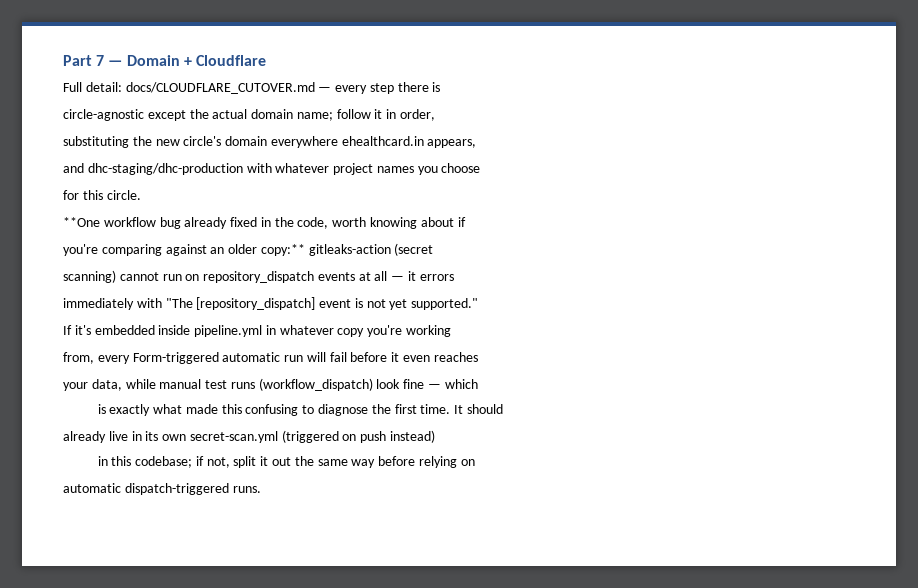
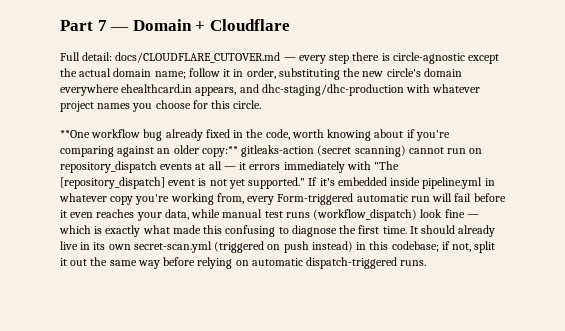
- Full detail: docs/CLOUDFLARE_CUTOVER.md — every step there is
- circle-agnostic except the actual domain name; follow it in order,
- substituting the new circle's domain everywhere ehealthcard.in appears,
- and dhc-staging/dhc-production with whatever project names you choose
- for this circle.
+ Full detail: docs/CLOUDFLARE_CUTOVER.md — every step there is circle-agnostic except the actual domain name; follow it in order, substituting the new circle's domain everywhere ehealthcard.in appears, and dhc-staging/dhc-production with whatever project names you choose for this circle.
- **One workflow bug already fixed in the code, worth knowing about if
- you're comparing against an older copy:** gitleaks-action (secret
- scanning) cannot run on repository_dispatch events at all — it errors
- immediately with "The [repository_dispatch] event is not yet supported."
- If it's embedded inside pipeline.yml in whatever copy you're working
- from, every Form-triggered automatic run will fail before it even reaches
- your data, while manual test runs (workflow_dispatch) look fine — which
- is exactly what made this confusing to diagnose the first time.
+ **One workflow bug already fixed in the code, worth knowing about if you're comparing against an older copy:** gitleaks-action (secret scanning) cannot run on repository_dispatch events at all — it errors immediately with "The [repository_dispatch] event is not yet supported." If it's embedded inside pipeline.yml in whatever copy you're working from, every Form-triggered automatic run will fail before it even reaches your data, while manual test runs (workflow_dispatch) look fine — which is exactly what made this confusing to diagnose the first time.
- It should
- already live in its own secret-scan.yml (triggered on push instead)
- in this codebase; if not, split it out the same way before relying on
- automatic dispatch-triggered runs.
+ It should already live in its own secret-scan.yml (triggered on push instead) in this codebase; if not, split it out the same way before relying on automatic dispatch-triggered runs.

